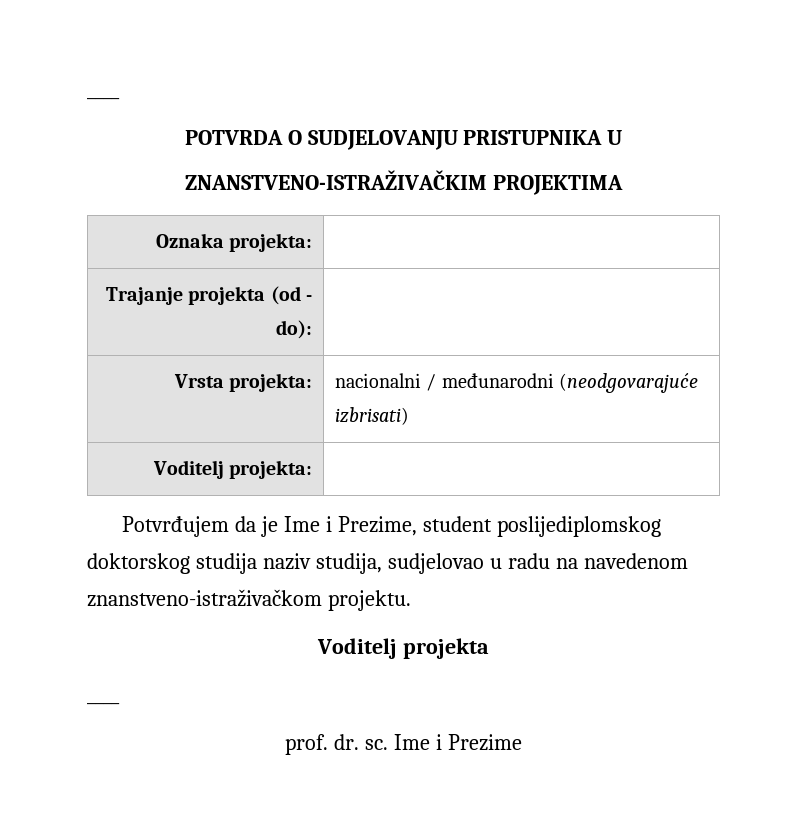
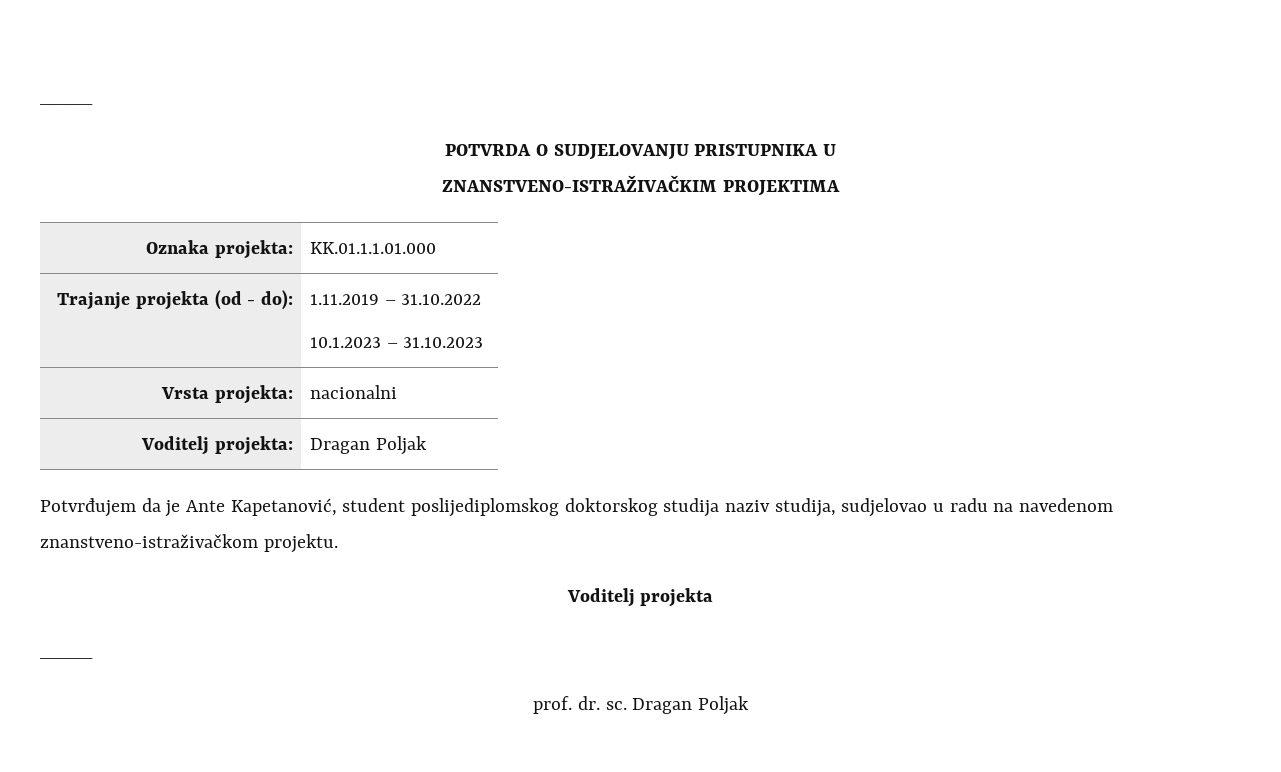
- Oznaka projekta: |
+ Oznaka projekta: | KK.01.1.1.01.000
- Trajanje projekta (od - do): |
+ Trajanje projekta (od - do): | 1.11.2019 – 31.10.2022
+ 10.1.2023 – 31.10.2023
- Vrsta projekta: | nacionalni / međunarodni (neodgovarajuće izbrisati)
+ Vrsta projekta: | nacionalni
- Voditelj projekta: |
+ Voditelj projekta: | Dragan Poljak
- Potvrđujem da je Ime i Prezime, student poslijediplomskog doktorskog studija naziv studija, sudjelovao u radu na navedenom znanstveno-istraživačkom projektu.
+ Potvrđujem da je Ante Kapetanović, student poslijediplomskog doktorskog studija naziv studija, sudjelovao u radu na navedenom znanstveno-istraživačkom projektu.
- prof. dr. sc. Ime i Prezime
+ prof. dr. sc. Dragan Poljak

